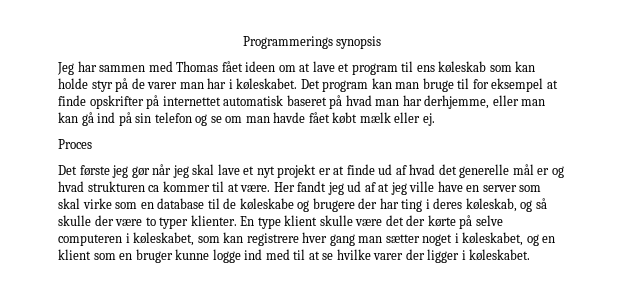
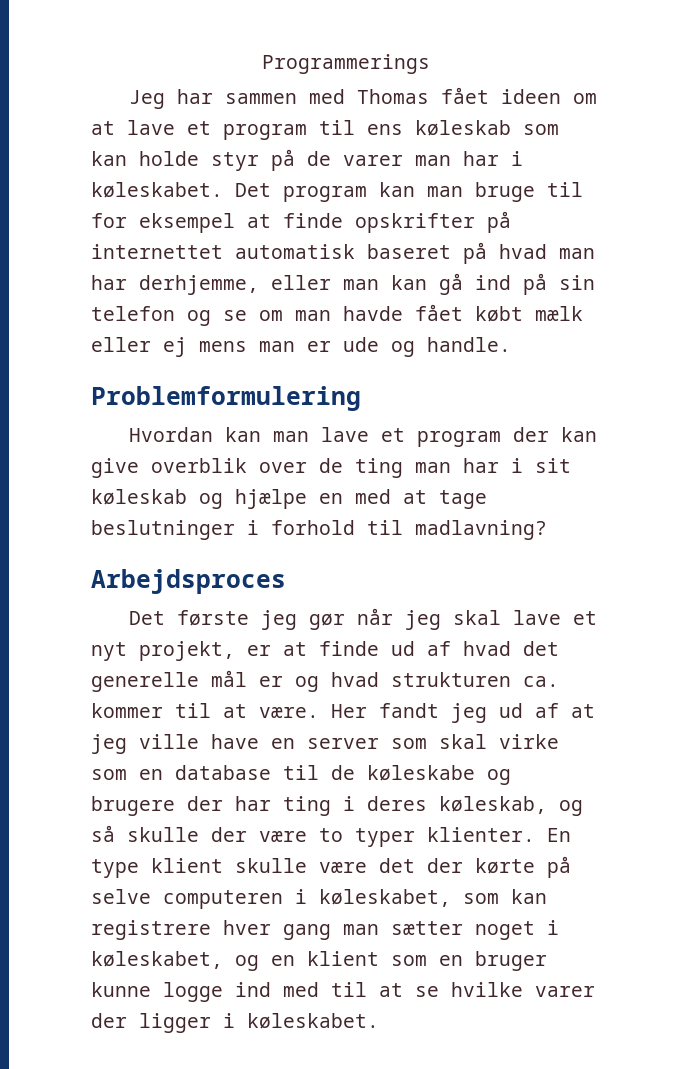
- Programmerings synopsis
+ Programmerings
- Det program kan man bruge til for eksempel at finde opskrifter på internettet automatisk baseret på hvad man har derhjemme, eller man kan gå ind på sin telefon og se om man havde fået købt mælk eller ej.
- Proces
+ Det program kan man bruge til for eksempel at finde opskrifter på internettet automatisk baseret på hvad man har derhjemme, eller man kan gå ind på sin telefon og se om man havde fået købt mælk eller ej mens man er ude og handle.
+ Problemformulering
+ Hvordan kan man lave et program der kan give overblik over de ting man har i sit køleskab og hjælpe en med at tage beslutninger i forhold til madlavning?
+ Arbejdsproces
- Det første jeg gør når jeg skal lave et nyt projekt er at finde ud af hvad det generelle mål er og hvad strukturen ca kommer til at være.
+ Det første jeg gør når jeg skal lave et nyt projekt, er at finde ud af hvad det generelle mål er og hvad strukturen ca. kommer til at være.

